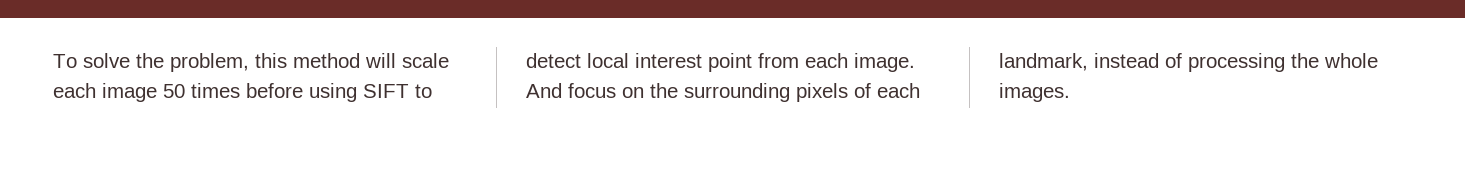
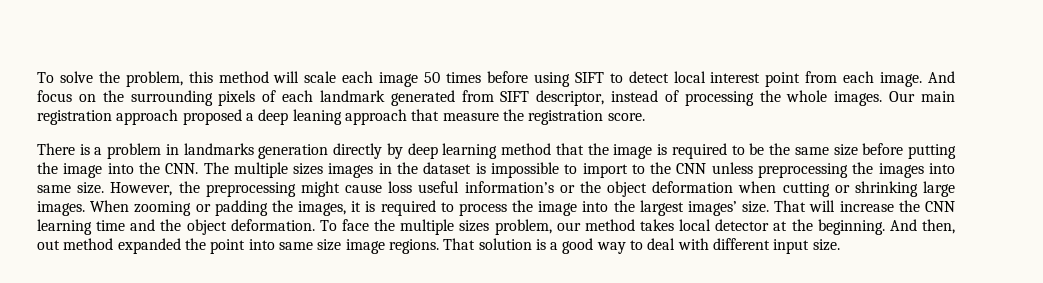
- And focus on the surrounding pixels of each landmark, instead of processing the whole images.
+ And focus on the surrounding pixels of each landmark generated from SIFT descriptor, instead of processing the whole images.
+ Our main registration approach proposed a deep leaning approach that measure the registration score.
+ There is a problem in landmarks generation directly by deep learning method that the image is required to be the same size before putting the image into the CNN. The multiple sizes images in the dataset is impossible to import to the CNN unless preprocessing the images into same size. However, the preprocessing might cause loss useful information’s or the object deformation when cutting or shrinking large images. When zooming or padding the images, it is required to process the image into the largest images’ size. That will increase the CNN learning time and the object deformation. To face the multiple sizes problem, our method takes local detector at the beginning. And then, out method expanded the point into same size image regions. That solution is a good way to deal with different input size.

